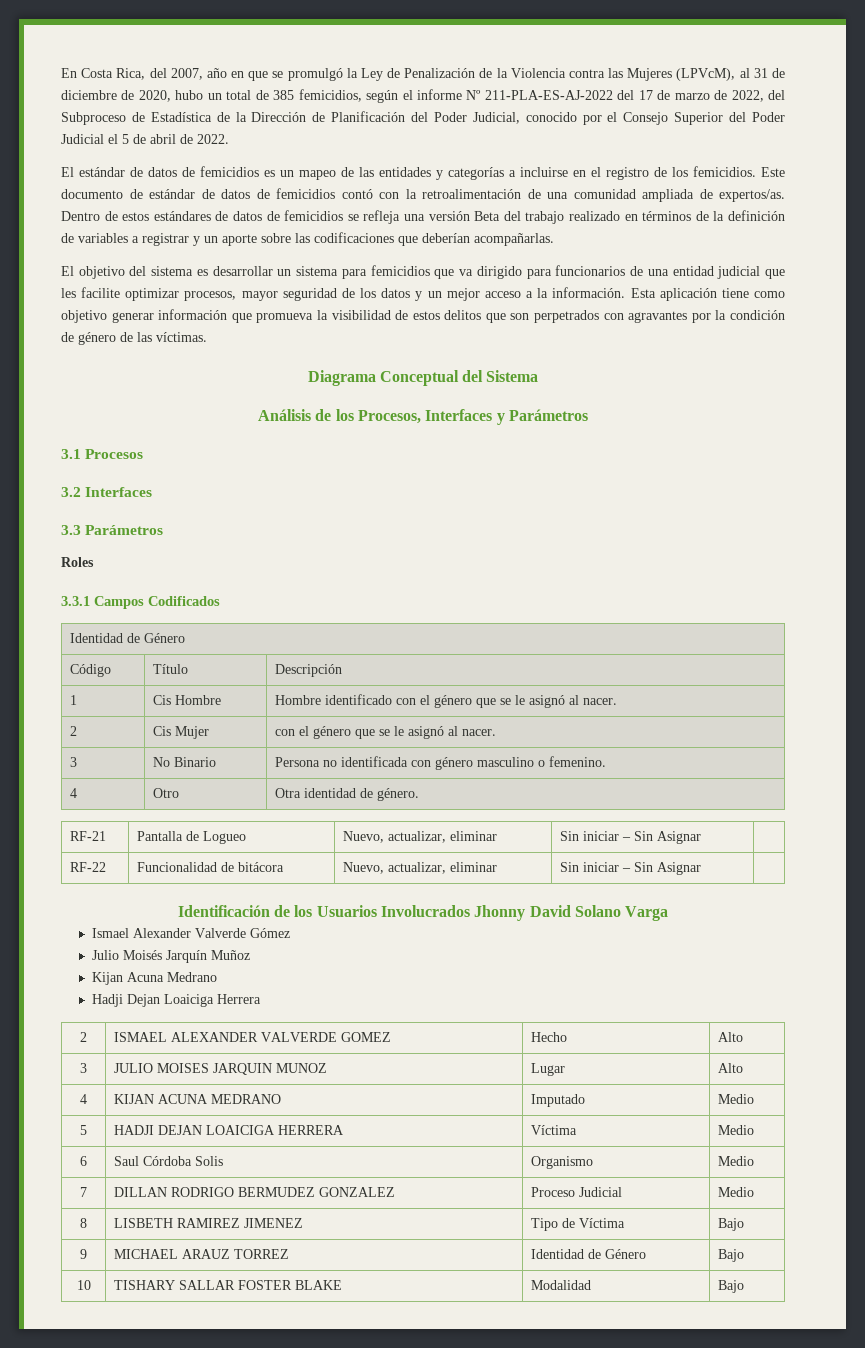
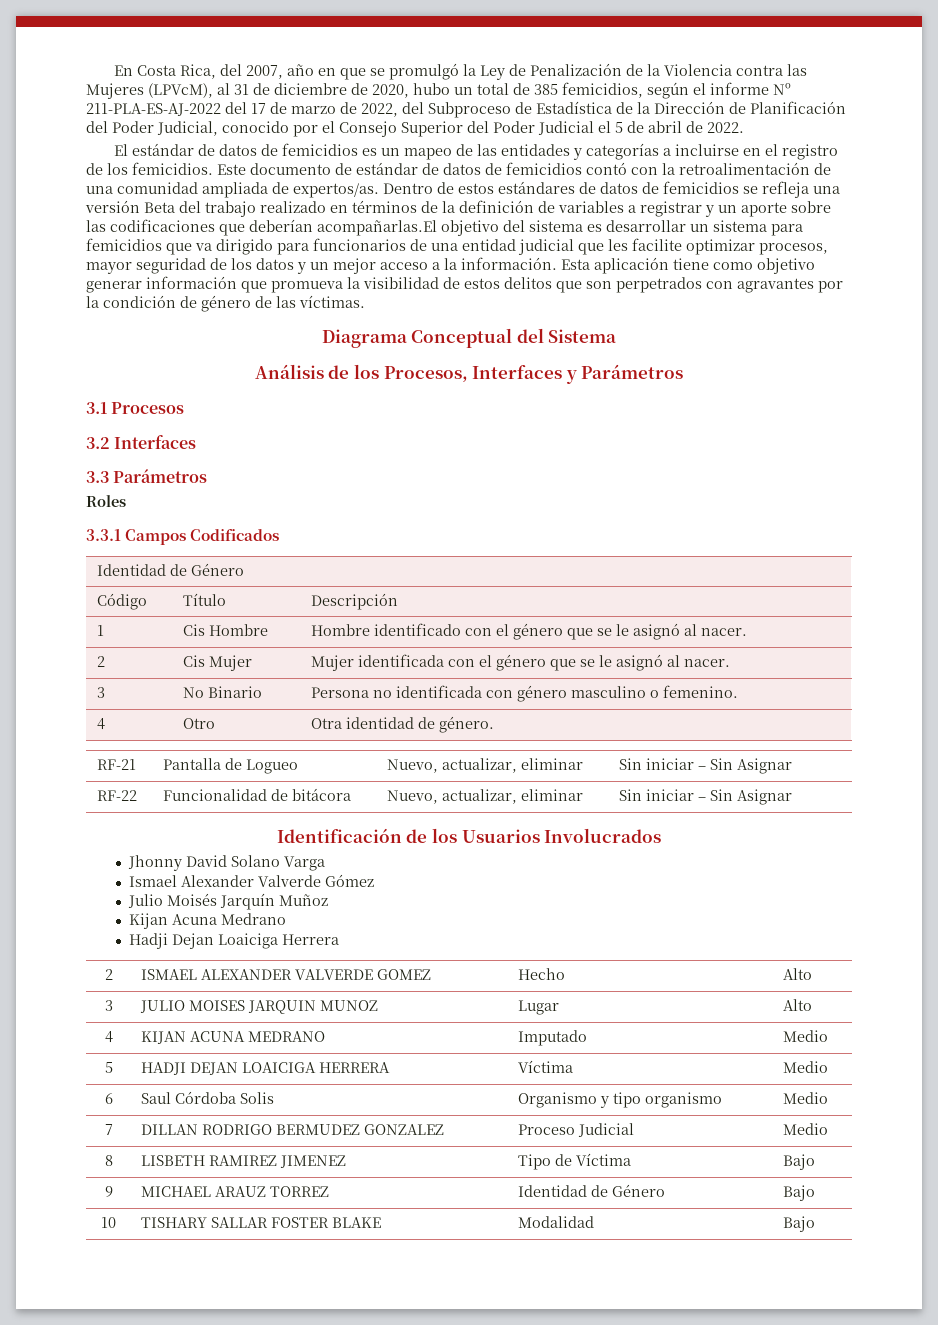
- Dentro de estos estándares de datos de femicidios se refleja una versión Beta del trabajo realizado en términos de la definición de variables a registrar y un aporte sobre las codificaciones que deberían acompañarlas.
- El objetivo del sistema es desarrollar un sistema para femicidios que va dirigido para funcionarios de una entidad judicial que les facilite optimizar procesos, mayor seguridad de los datos y un mejor acceso a la información.
+ Dentro de estos estándares de datos de femicidios se refleja una versión Beta del trabajo realizado en términos de la definición de variables a registrar y un aporte sobre las codificaciones que deberían acompañarlas.El objetivo del sistema es desarrollar un sistema para femicidios que va dirigido para funcionarios de una entidad judicial que les facilite optimizar procesos, mayor seguridad de los datos y un mejor acceso a la información.
- 2 | Cis Mujer | con el género que se le asignó al nacer.
+ 2 | Cis Mujer | Mujer identificada con el género que se le asignó al nacer.
- Identificación de los Usuarios Involucrados Jhonny David Solano Varga
+ Identificación de los Usuarios Involucrados
+ Jhonny David Solano Varga
- 6 | Saul Córdoba Solis | Organismo | Medio
+ 6 | Saul Córdoba Solis | Organismo y tipo organismo | Medio

